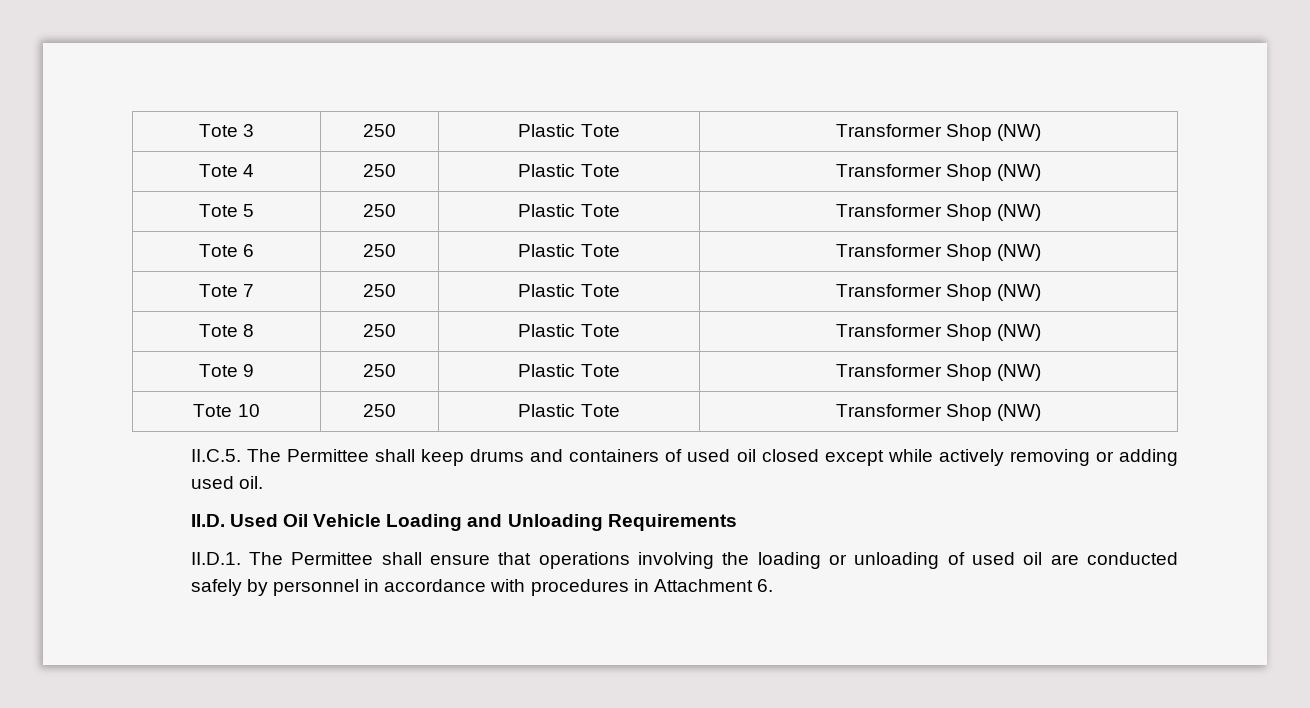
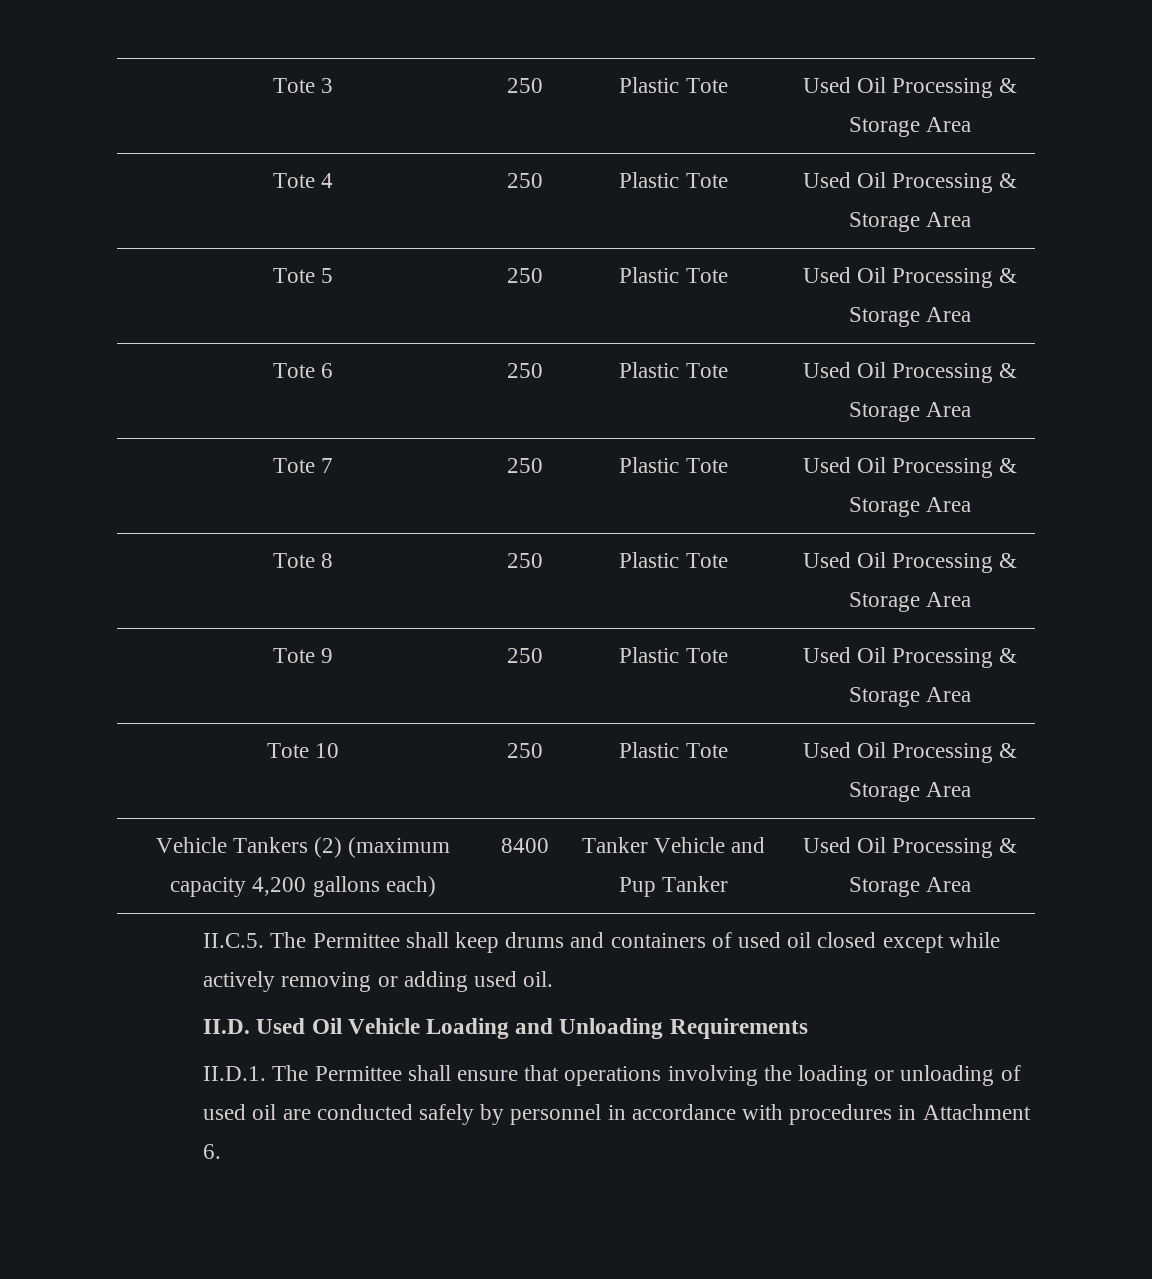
- Tote 3 | 250 | Plastic Tote | Transformer Shop (NW)
+ Tote 3 | 250 | Plastic Tote | Used Oil Processing & Storage Area
- Tote 4 | 250 | Plastic Tote | Transformer Shop (NW)
+ Tote 4 | 250 | Plastic Tote | Used Oil Processing & Storage Area
- Tote 5 | 250 | Plastic Tote | Transformer Shop (NW)
+ Tote 5 | 250 | Plastic Tote | Used Oil Processing & Storage Area
- Tote 6 | 250 | Plastic Tote | Transformer Shop (NW)
+ Tote 6 | 250 | Plastic Tote | Used Oil Processing & Storage Area
- Tote 7 | 250 | Plastic Tote | Transformer Shop (NW)
+ Tote 7 | 250 | Plastic Tote | Used Oil Processing & Storage Area
- Tote 8 | 250 | Plastic Tote | Transformer Shop (NW)
+ Tote 8 | 250 | Plastic Tote | Used Oil Processing & Storage Area
- Tote 9 | 250 | Plastic Tote | Transformer Shop (NW)
+ Tote 9 | 250 | Plastic Tote | Used Oil Processing & Storage Area
- Tote 10 | 250 | Plastic Tote | Transformer Shop (NW)
+ Tote 10 | 250 | Plastic Tote | Used Oil Processing & Storage Area
+ Vehicle Tankers (2) (maximum capacity 4,200 gallons each) | 8400 | Tanker Vehicle and Pup Tanker | Used Oil Processing & Storage Area

